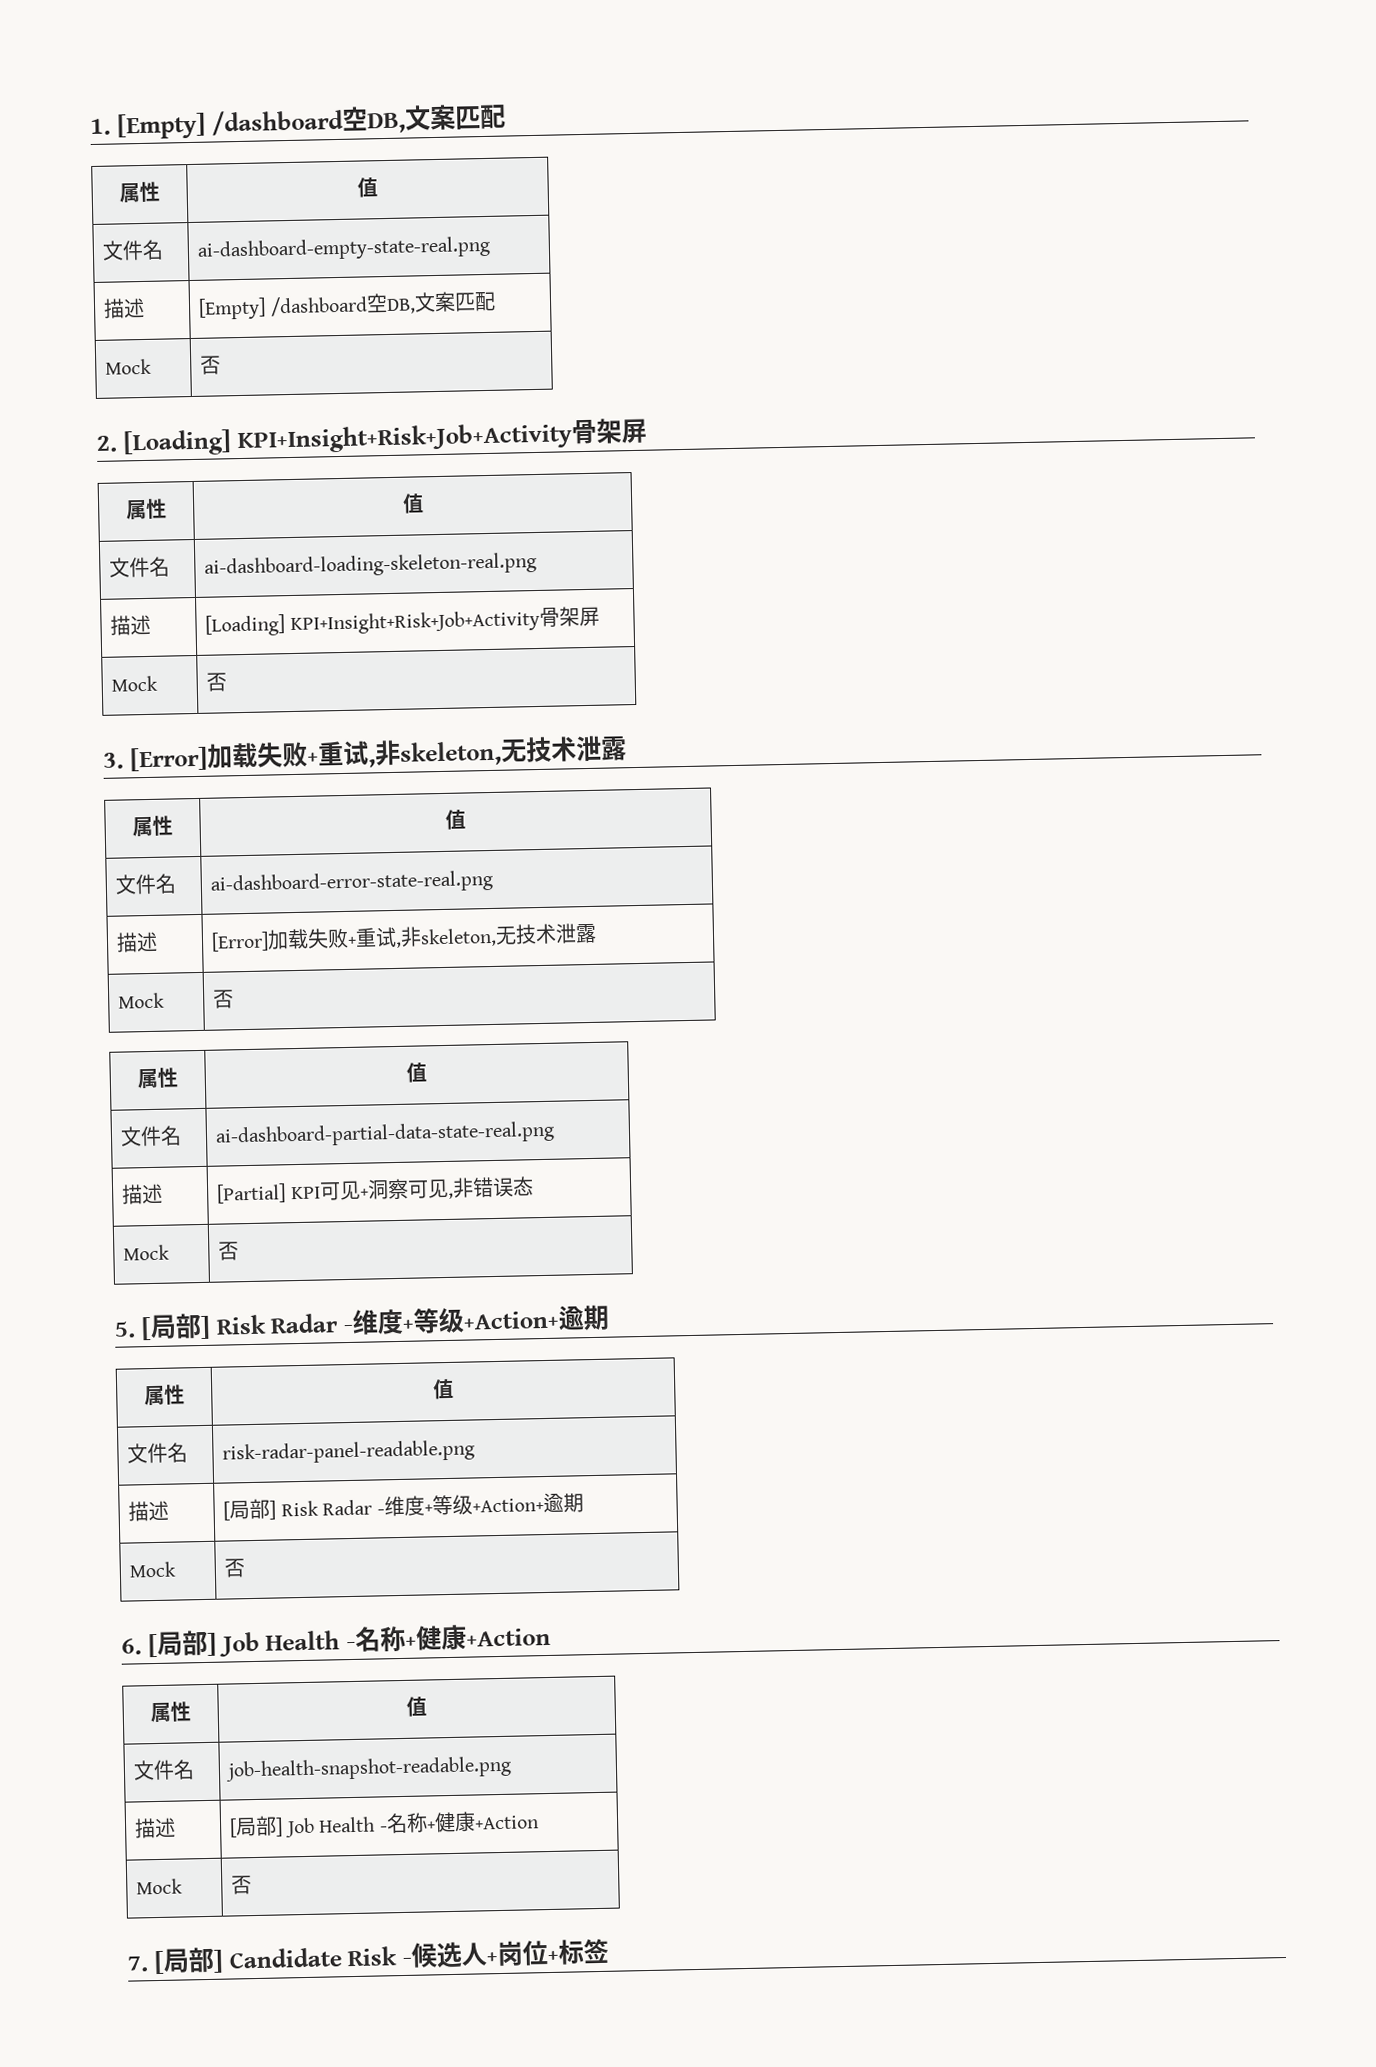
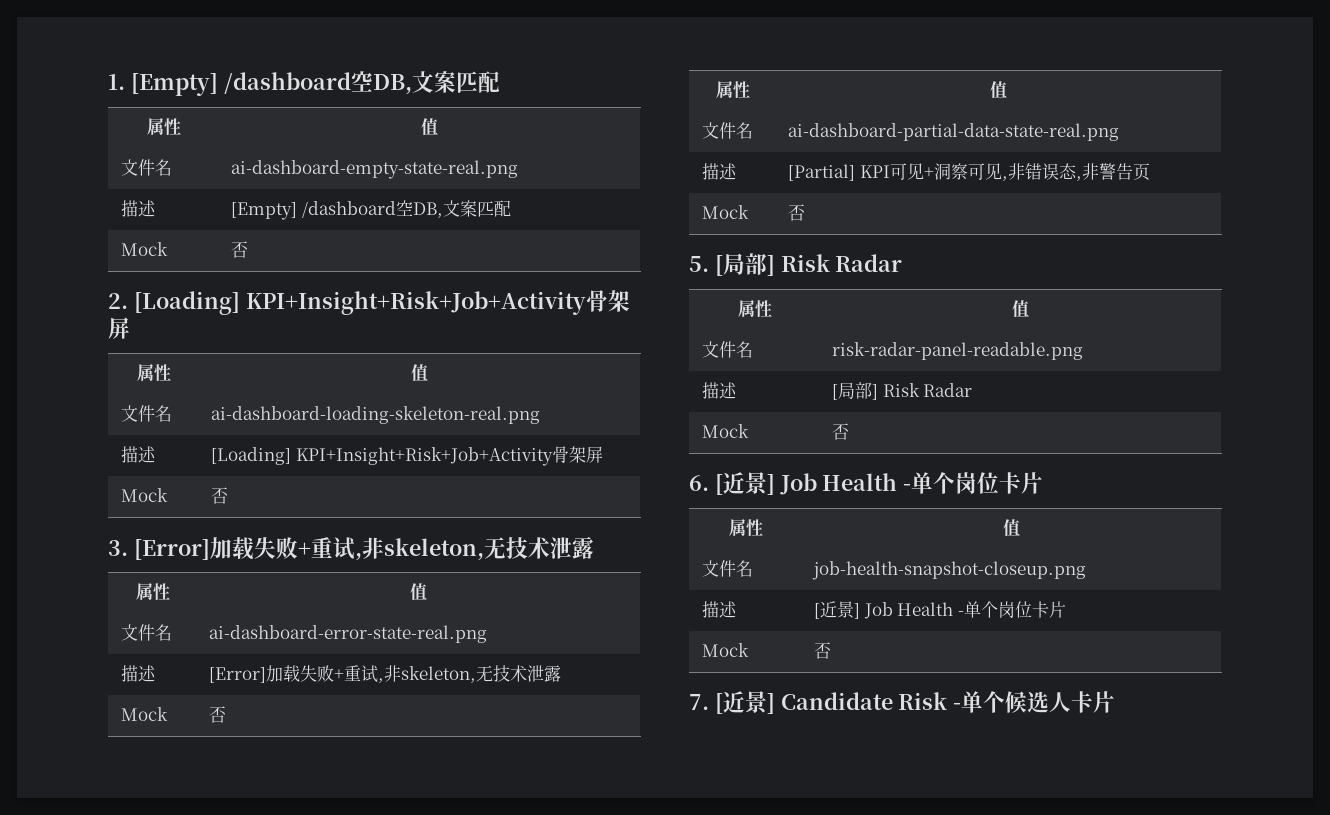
- 描述 | [Partial] KPI可见+洞察可见,非错误态
+ 描述 | [Partial] KPI可见+洞察可见,非错误态,非警告页
- 5. [局部] Risk Radar -维度+等级+Action+逾期
+ 5. [局部] Risk Radar
- 描述 | [局部] Risk Radar -维度+等级+Action+逾期
+ 描述 | [局部] Risk Radar
- 6. [局部] Job Health -名称+健康+Action
+ 6. [近景] Job Health -单个岗位卡片
  属性 | 值
- 文件名 | job-health-snapshot-readable.png
- 描述 | [局部] Job Health -名称+健康+Action
+ 文件名 | job-health-snapshot-closeup.png
+ 描述 | [近景] Job Health -单个岗位卡片
- 7. [局部] Candidate Risk -候选人+岗位+标签
+ 7. [近景] Candidate Risk -单个候选人卡片

